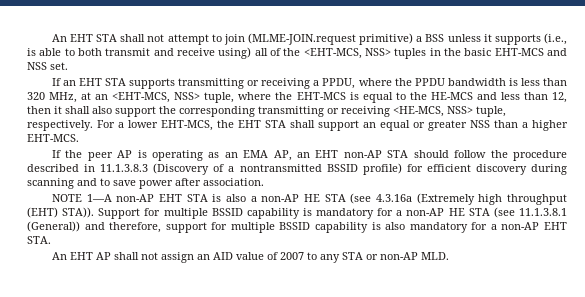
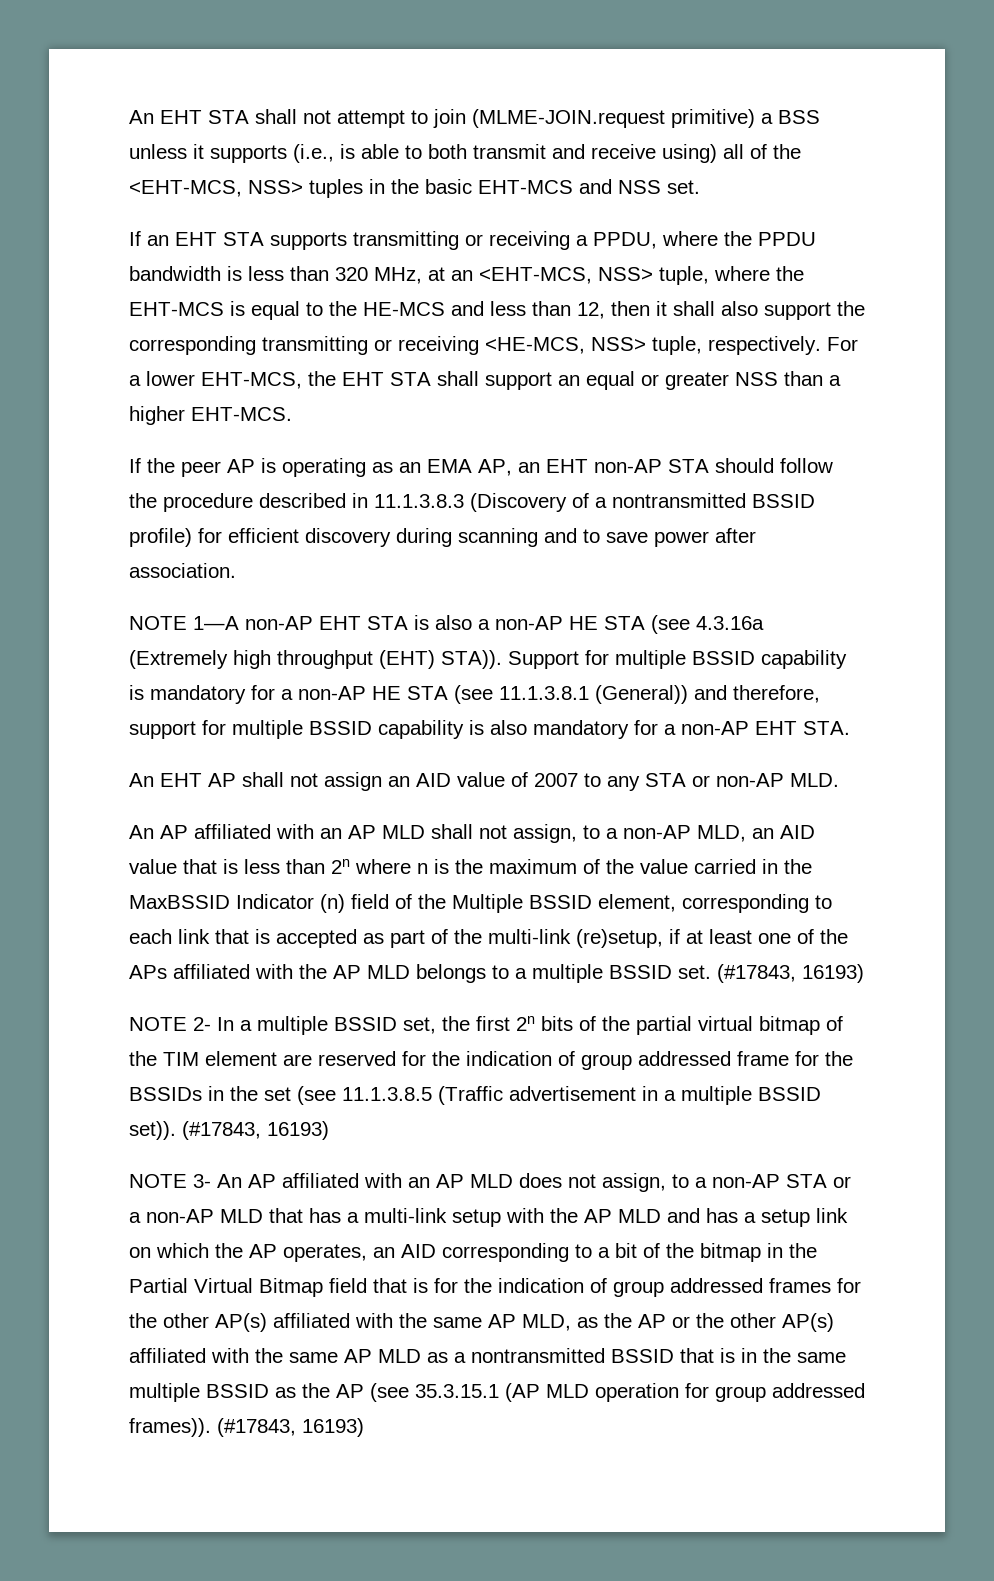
+ An AP affiliated with an AP MLD shall not assign, to a non-AP MLD, an AID value that is less than 2n where n is the maximum of the value carried in the MaxBSSID Indicator (n) field of the Multiple BSSID element, corresponding to each link that is accepted as part of the multi-link (re)setup, if at least one of the APs affiliated with the AP MLD belongs to a multiple BSSID set. (#17843, 16193)
+ NOTE 2- In a multiple BSSID set, the first 2n bits of the partial virtual bitmap of the TIM element are reserved for the indication of group addressed frame for the BSSIDs in the set (see 11.1.3.8.5 (Traffic advertisement in a multiple BSSID set)). (#17843, 16193)
+ NOTE 3- An AP affiliated with an AP MLD does not assign, to a non-AP STA or a non-AP MLD that has a multi-link setup with the AP MLD and has a setup link on which the AP operates, an AID corresponding to a bit of the bitmap in the Partial Virtual Bitmap field that is for the indication of group addressed frames for the other AP(s) affiliated with the same AP MLD, as the AP or the other AP(s) affiliated with the same AP MLD as a nontransmitted BSSID that is in the same multiple BSSID as the AP (see 35.3.15.1 (AP MLD operation for group addressed frames)). (#17843, 16193)

